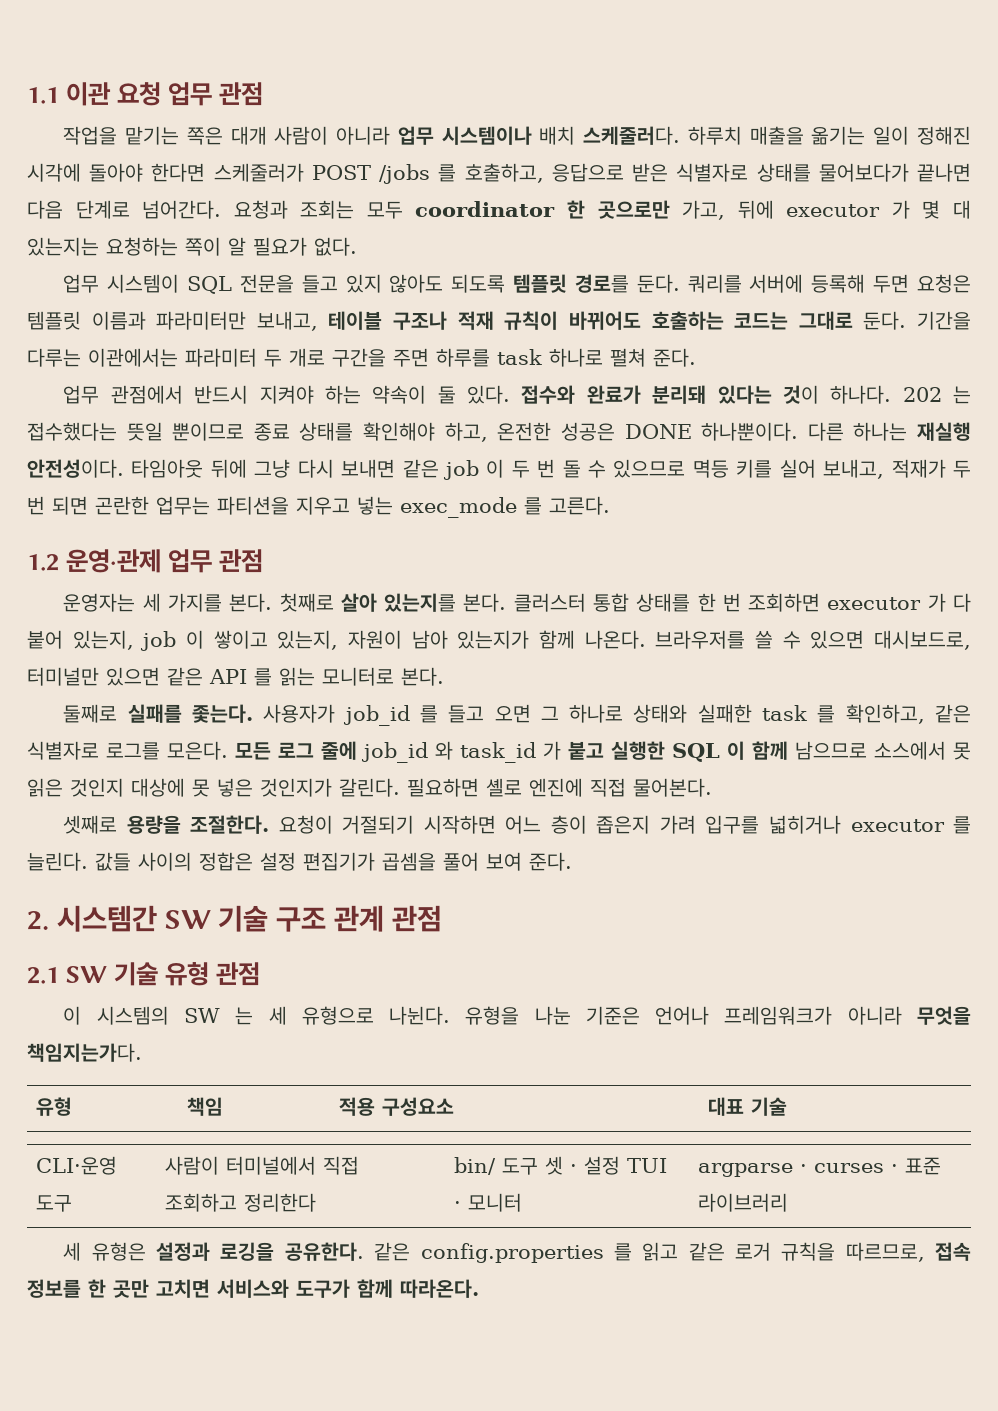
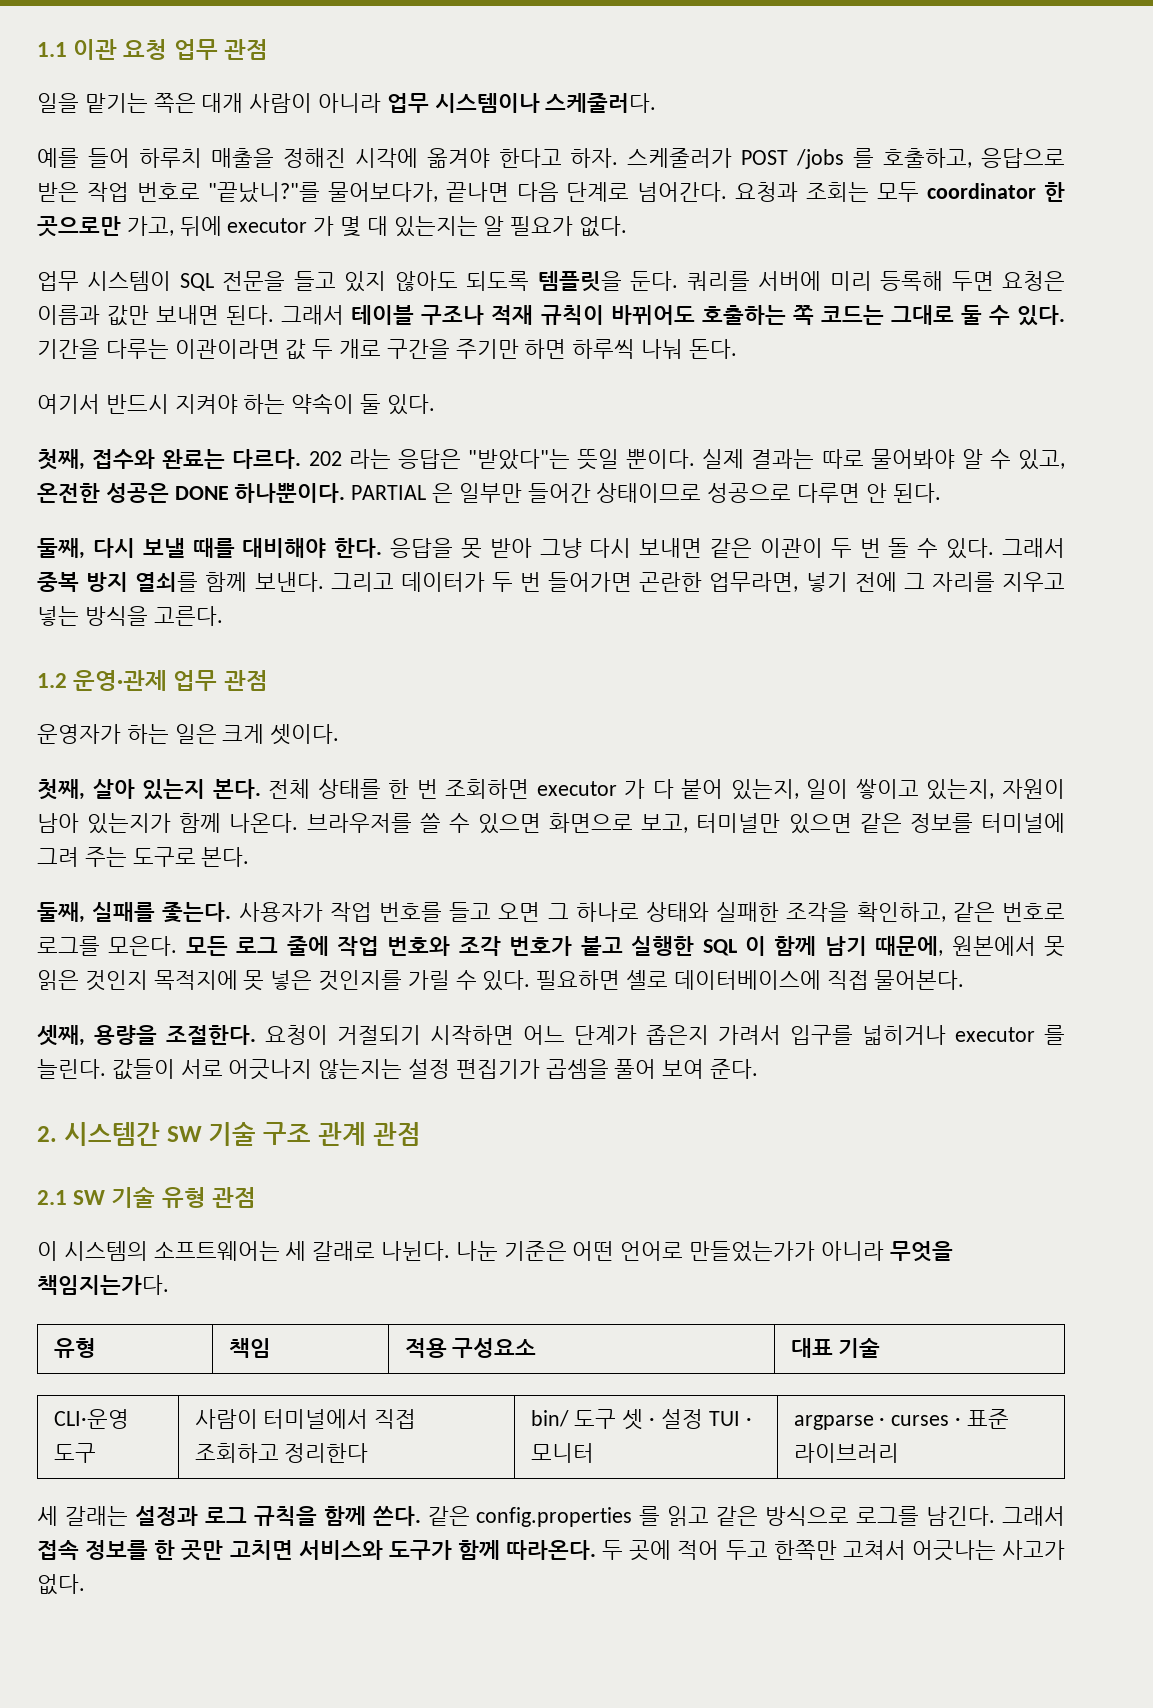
- 작업을 맡기는 쪽은 대개 사람이 아니라 업무 시스템이나 배치 스케줄러다. 하루치 매출을 옮기는 일이 정해진 시각에 돌아야 한다면 스케줄러가 POST /jobs 를 호출하고, 응답으로 받은 식별자로 상태를 물어보다가 끝나면 다음 단계로 넘어간다.
+ 일을 맡기는 쪽은 대개 사람이 아니라 업무 시스템이나 스케줄러다.
+ 예를 들어 하루치 매출을 정해진 시각에 옮겨야 한다고 하자. 스케줄러가 POST /jobs 를 호출하고, 응답으로 받은 작업 번호로 "끝났니?"를 물어보다가, 끝나면 다음 단계로 넘어간다.
- 요청과 조회는 모두 coordinator 한 곳으로만 가고, 뒤에 executor 가 몇 대 있는지는 요청하는 쪽이 알 필요가 없다.
+ 요청과 조회는 모두 coordinator 한 곳으로만 가고, 뒤에 executor 가 몇 대 있는지는 알 필요가 없다.
- 업무 시스템이 SQL 전문을 들고 있지 않아도 되도록 템플릿 경로를 둔다.
+ 업무 시스템이 SQL 전문을 들고 있지 않아도 되도록 템플릿을 둔다.
- 쿼리를 서버에 등록해 두면 요청은 템플릿 이름과 파라미터만 보내고, 테이블 구조나 적재 규칙이 바뀌어도 호출하는 코드는 그대로 둔다. 기간을 다루는 이관에서는 파라미터 두 개로 구간을 주면 하루를 task 하나로 펼쳐 준다.
- 업무 관점에서 반드시 지켜야 하는 약속이 둘 있다. 접수와 완료가 분리돼 있다는 것이 하나다. 202 는 접수했다는 뜻일 뿐이므로 종료 상태를 확인해야 하고, 온전한 성공은 DONE 하나뿐이다. 다른 하나는 재실행 안전성이다. 타임아웃 뒤에 그냥 다시 보내면 같은 job 이 두 번 돌 수 있으므로 멱등 키를 실어 보내고, 적재가 두 번 되면 곤란한 업무는 파티션을 지우고 넣는 exec_mode 를 고른다.
+ 쿼리를 서버에 미리 등록해 두면 요청은 이름과 값만 보내면 된다. 그래서 테이블 구조나 적재 규칙이 바뀌어도 호출하는 쪽 코드는 그대로 둘 수 있다. 기간을 다루는 이관이라면 값 두 개로 구간을 주기만 하면 하루씩 나눠 돈다.
+ 여기서 반드시 지켜야 하는 약속이 둘 있다.
+ 첫째, 접수와 완료는 다르다. 202 라는 응답은 "받았다"는 뜻일 뿐이다. 실제 결과는 따로 물어봐야 알 수 있고, 온전한 성공은 DONE 하나뿐이다. PARTIAL 은 일부만 들어간 상태이므로 성공으로 다루면 안 된다.
+ 둘째, 다시 보낼 때를 대비해야 한다. 응답을 못 받아 그냥 다시 보내면 같은 이관이 두 번 돌 수 있다. 그래서 중복 방지 열쇠를 함께 보낸다. 그리고 데이터가 두 번 들어가면 곤란한 업무라면, 넣기 전에 그 자리를 지우고 넣는 방식을 고른다.
- 운영자는 세 가지를 본다. 첫째로 살아 있는지를 본다. 클러스터 통합 상태를 한 번 조회하면 executor 가 다 붙어 있는지, job 이 쌓이고 있는지, 자원이 남아 있는지가 함께 나온다.
+ 운영자가 하는 일은 크게 셋이다.
+ 첫째, 살아 있는지 본다. 전체 상태를 한 번 조회하면 executor 가 다 붙어 있는지, 일이 쌓이고 있는지, 자원이 남아 있는지가 함께 나온다.
- 브라우저를 쓸 수 있으면 대시보드로, 터미널만 있으면 같은 API 를 읽는 모니터로 본다.
+ 브라우저를 쓸 수 있으면 화면으로 보고, 터미널만 있으면 같은 정보를 터미널에 그려 주는 도구로 본다.
- 둘째로 실패를 좇는다.
+ 둘째, 실패를 좇는다.
- 사용자가 job_id 를 들고 오면 그 하나로 상태와 실패한 task 를 확인하고, 같은 식별자로 로그를 모은다.
+ 사용자가 작업 번호를 들고 오면 그 하나로 상태와 실패한 조각을 확인하고, 같은 번호로 로그를 모은다.
- 모든 로그 줄에 job_id 와 task_id 가 붙고 실행한 SQL 이 함께 남으므로 소스에서 못 읽은 것인지 대상에 못 넣은 것인지가 갈린다.
+ 모든 로그 줄에 작업 번호와 조각 번호가 붙고 실행한 SQL 이 함께 남기 때문에, 원본에서 못 읽은 것인지 목적지에 못 넣은 것인지를 가릴 수 있다.
- 필요하면 셸로 엔진에 직접 물어본다.
+ 필요하면 셸로 데이터베이스에 직접 물어본다.
- 셋째로 용량을 조절한다.
+ 셋째, 용량을 조절한다.
- 요청이 거절되기 시작하면 어느 층이 좁은지 가려 입구를 넓히거나 executor 를 늘린다.
+ 요청이 거절되기 시작하면 어느 단계가 좁은지 가려서 입구를 넓히거나 executor 를 늘린다.
- 값들 사이의 정합은 설정 편집기가 곱셈을 풀어 보여 준다.
+ 값들이 서로 어긋나지 않는지는 설정 편집기가 곱셈을 풀어 보여 준다.
- 이 시스템의 SW 는 세 유형으로 나뉜다. 유형을 나눈 기준은 언어나 프레임워크가 아니라 무엇을 책임지는가다.
+ 이 시스템의 소프트웨어는 세 갈래로 나뉜다. 나눈 기준은 어떤 언어로 만들었는가가 아니라 무엇을 책임지는가다.
- 세 유형은 설정과 로깅을 공유한다.
+ 세 갈래는 설정과 로그 규칙을 함께 쓴다.
- 같은 config.properties 를 읽고 같은 로거 규칙을 따르므로, 접속 정보를 한 곳만 고치면 서비스와 도구가 함께 따라온다.
+ 같은 config.properties 를 읽고 같은 방식으로 로그를 남긴다. 그래서 접속 정보를 한 곳만 고치면 서비스와 도구가 함께 따라온다.
+ 두 곳에 적어 두고 한쪽만 고쳐서 어긋나는 사고가 없다.

